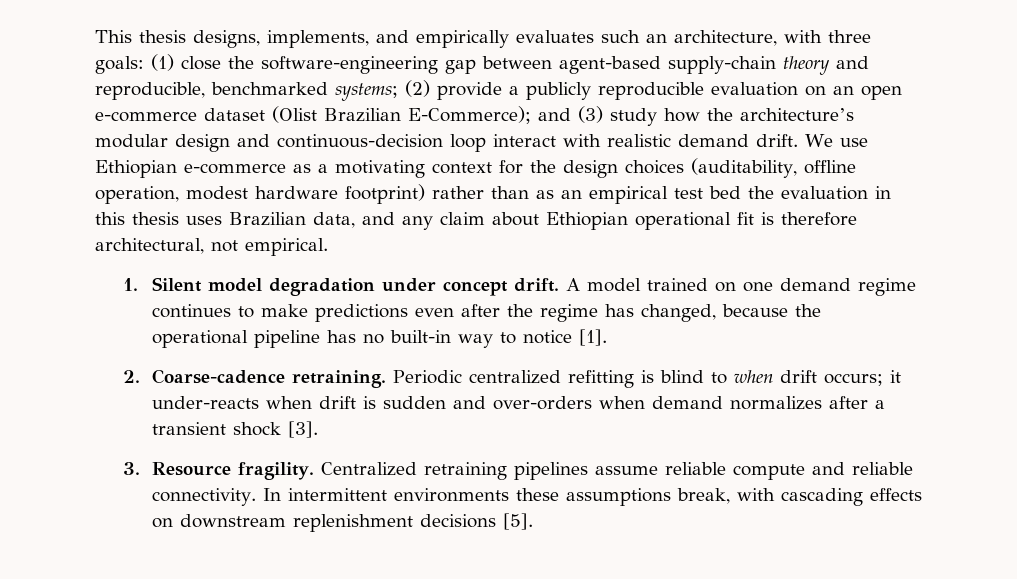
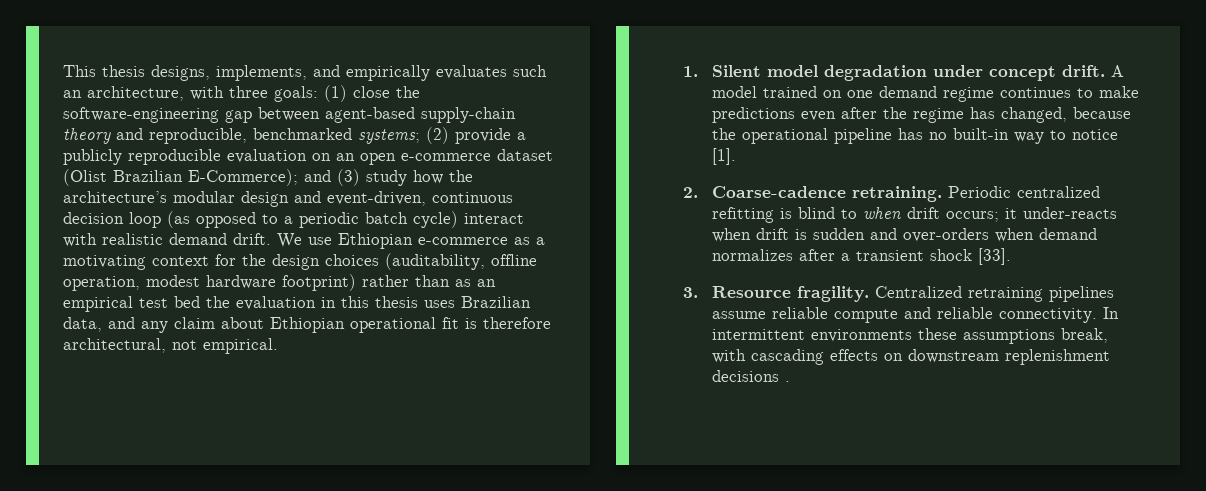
- This thesis designs, implements, and empirically evaluates such an architecture, with three goals: (1) close the software-engineering gap between agent-based supply-chain theory and reproducible, benchmarked systems; (2) provide a publicly reproducible evaluation on an open e-commerce dataset (Olist Brazilian E-Commerce); and (3) study how the architecture’s modular design and continuous-decision loop interact with realistic demand drift.
+ This thesis designs, implements, and empirically evaluates such an architecture, with three goals: (1) close the software-engineering gap between agent-based supply-chain theory and reproducible, benchmarked systems; (2) provide a publicly reproducible evaluation on an open e-commerce dataset (Olist Brazilian E-Commerce); and (3) study how the architecture’s modular design and event-driven, continuous decision loop (as opposed to a periodic batch cycle) interact with realistic demand drift.
- Periodic centralized refitting is blind to when drift occurs; it under-reacts when drift is sudden and over-orders when demand normalizes after a transient shock [3].
+ Periodic centralized refitting is blind to when drift occurs; it under-reacts when drift is sudden and over-orders when demand normalizes after a transient shock [33].
- In intermittent environments these assumptions break, with cascading effects on downstream replenishment decisions [5].
+ In intermittent environments these assumptions break, with cascading effects on downstream replenishment decisions .

